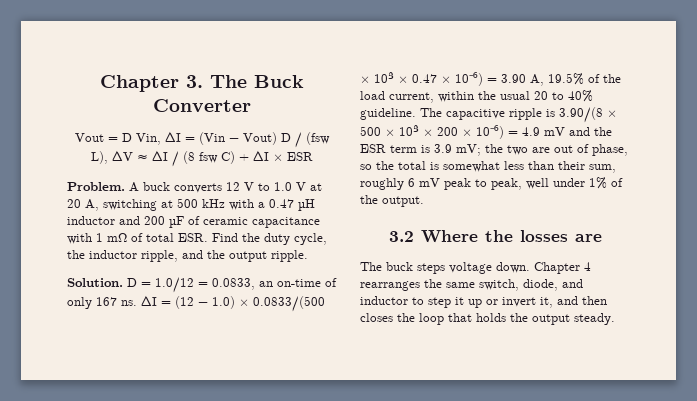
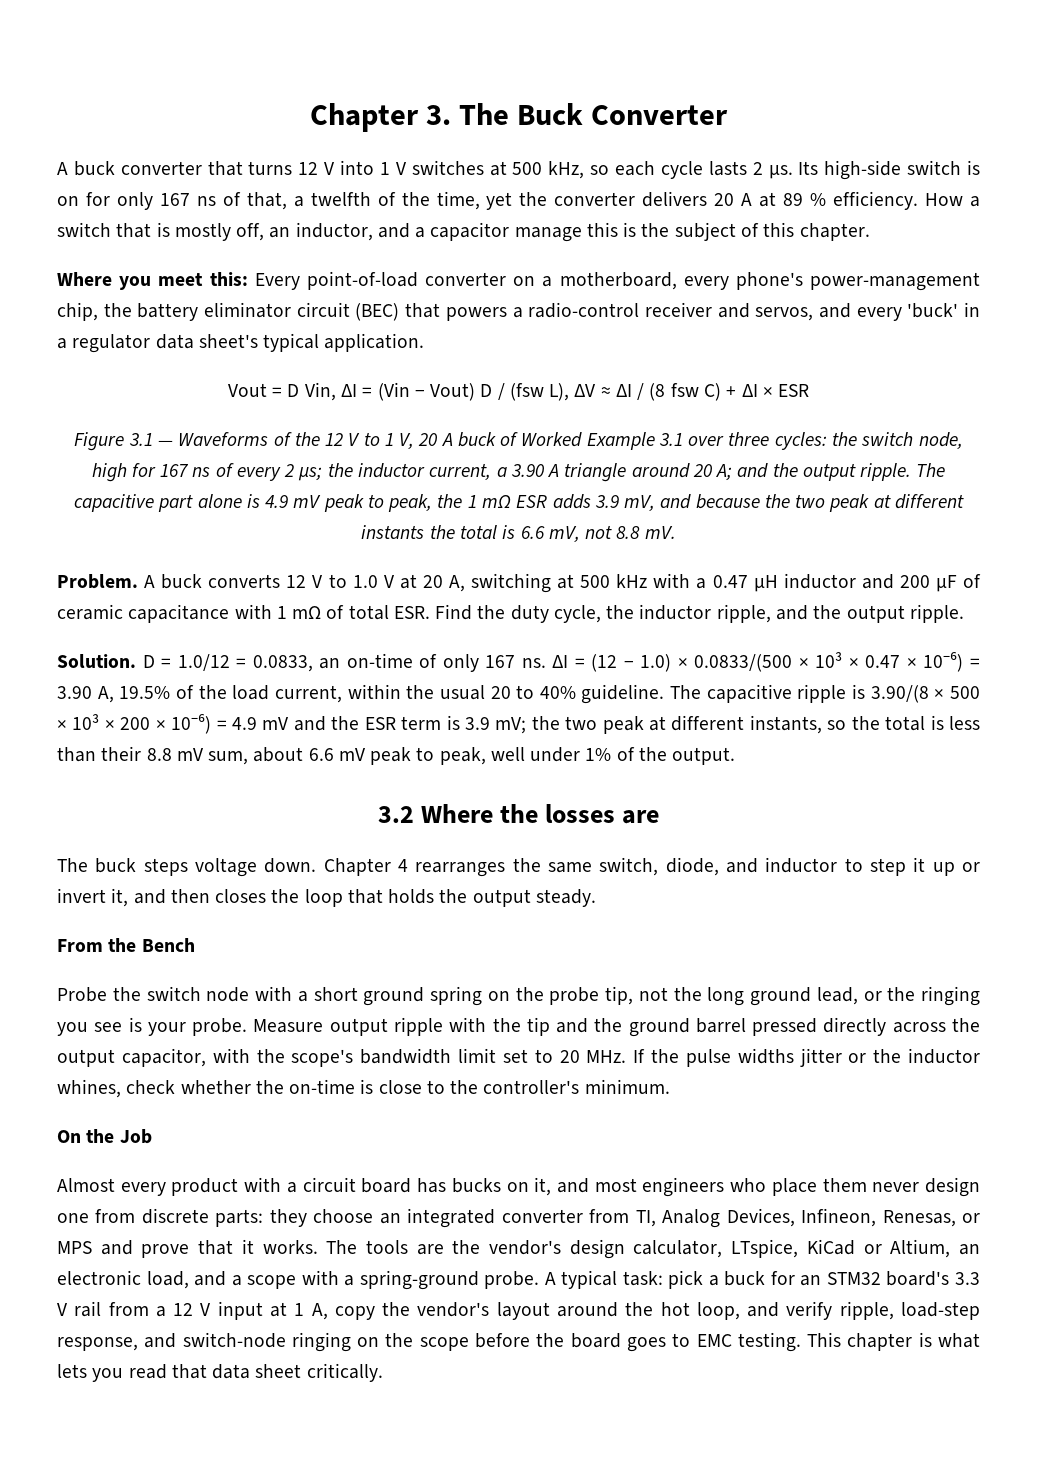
+ A buck converter that turns 12 V into 1 V switches at 500 kHz, so each cycle lasts 2 µs. Its high-side switch is on for only 167 ns of that, a twelfth of the time, yet the converter delivers 20 A at 89 % efficiency. How a switch that is mostly off, an inductor, and a capacitor manage this is the subject of this chapter.
+ Where you meet this: Every point-of-load converter on a motherboard, every phone's power-management chip, the battery eliminator circuit (BEC) that powers a radio-control receiver and servos, and every 'buck' in a regulator data sheet's typical application.
+ Figure 3.1 — Waveforms of the 12 V to 1 V, 20 A buck of Worked Example 3.1 over three cycles: the switch node, high for 167 ns of every 2 µs; the inductor current, a 3.90 A triangle around 20 A; and the output ripple. The capacitive part alone is 4.9 mV peak to peak, the 1 mΩ ESR adds 3.9 mV, and because the two peak at different instants the total is 6.6 mV, not 8.8 mV.
- The capacitive ripple is 3.90/(8 × 500 × 10³ × 200 × 10⁻⁶) = 4.9 mV and the ESR term is 3.9 mV; the two are out of phase, so the total is somewhat less than their sum, roughly 6 mV peak to peak, well under 1% of the output.
+ The capacitive ripple is 3.90/(8 × 500 × 10³ × 200 × 10⁻⁶) = 4.9 mV and the ESR term is 3.9 mV; the two peak at different instants, so the total is less than their 8.8 mV sum, about 6.6 mV peak to peak, well under 1% of the output.
+ From the Bench
+ Probe the switch node with a short ground spring on the probe tip, not the long ground lead, or the ringing you see is your probe. Measure output ripple with the tip and the ground barrel pressed directly across the output capacitor, with the scope's bandwidth limit set to 20 MHz. If the pulse widths jitter or the inductor whines, check whether the on-time is close to the controller's minimum.
+ On the Job
+ Almost every product with a circuit board has bucks on it, and most engineers who place them never design one from discrete parts: they choose an integrated converter from TI, Analog Devices, Infineon, Renesas, or MPS and prove that it works. The tools are the vendor's design calculator, LTspice, KiCad or Altium, an electronic load, and a scope with a spring-ground probe. A typical task: pick a buck for an STM32 board's 3.3 V rail from a 12 V input at 1 A, copy the vendor's layout around the hot loop, and verify ripple, load-step response, and switch-node ringing on the scope before the board goes to EMC testing. This chapter is what lets you read that data sheet critically.

